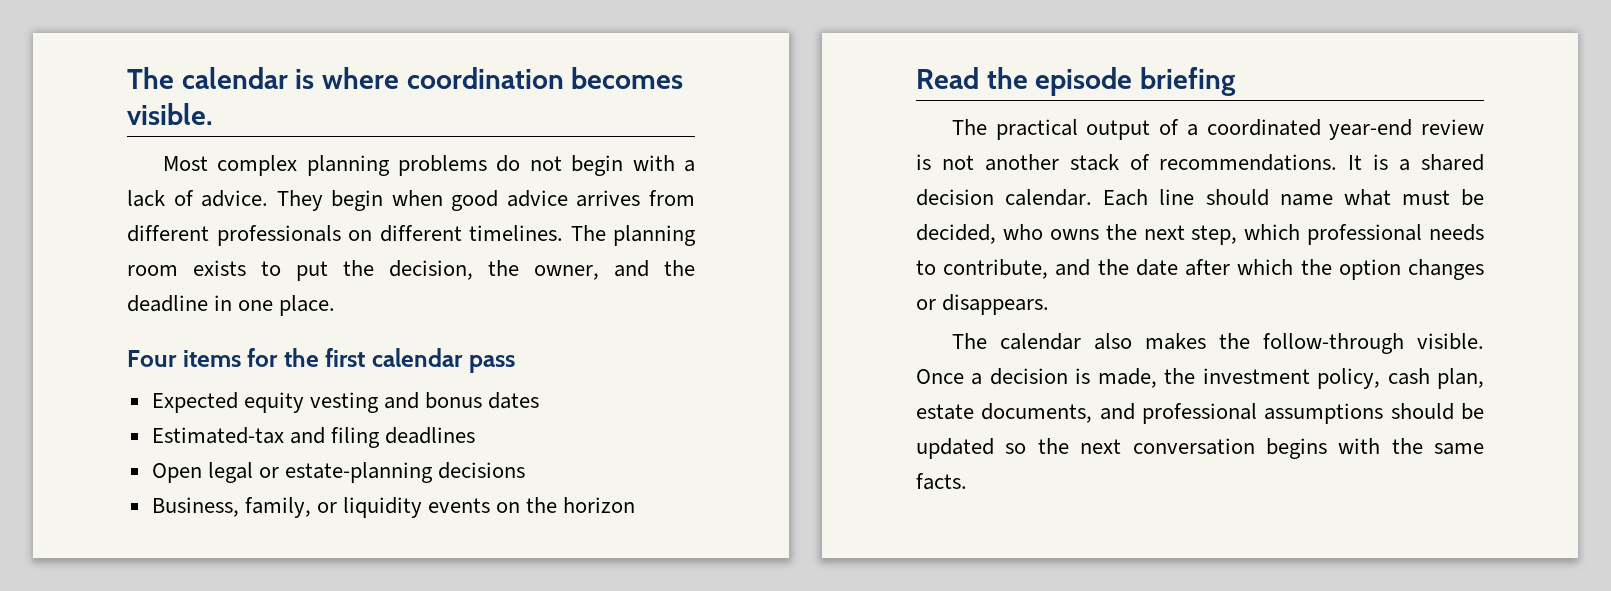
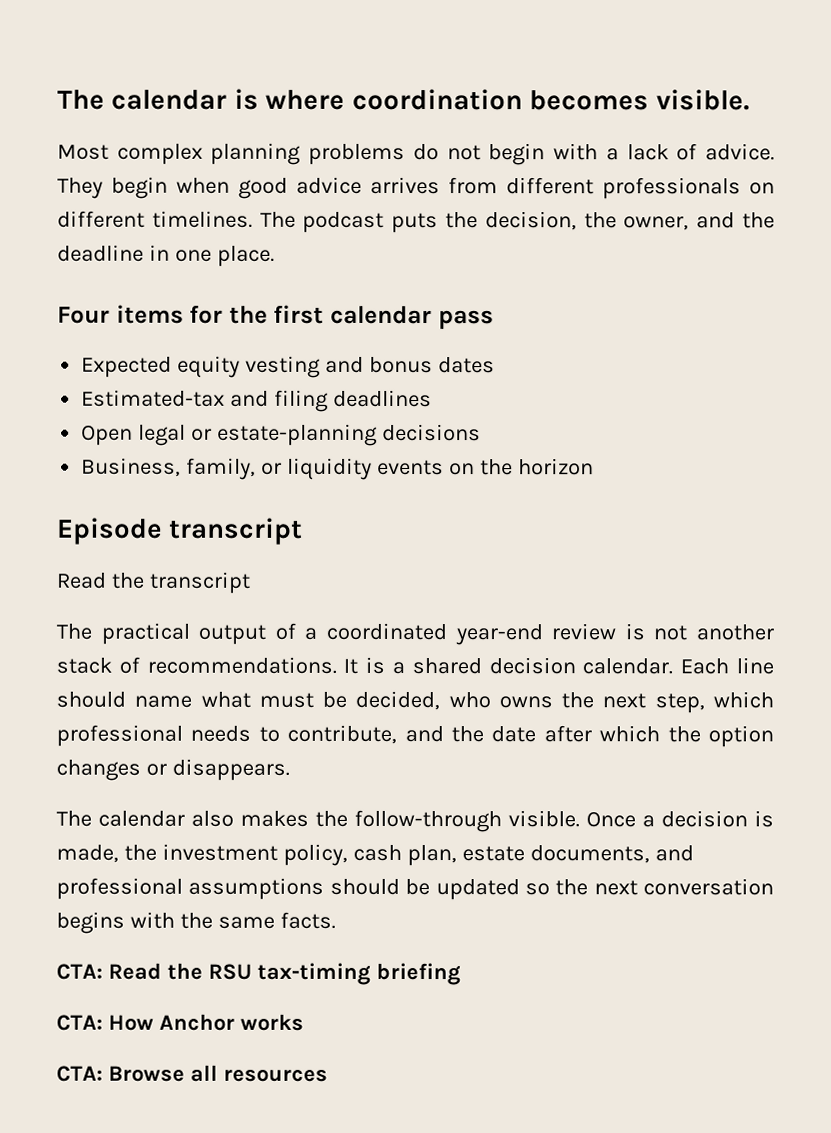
- The planning room exists to put the decision, the owner, and the deadline in one place.
+ The podcast puts the decision, the owner, and the deadline in one place.
- Read the episode briefing
+ Episode transcript
+ Read the transcript
+ CTA: Read the RSU tax-timing briefing
+ CTA: How Anchor works
+ CTA: Browse all resources

